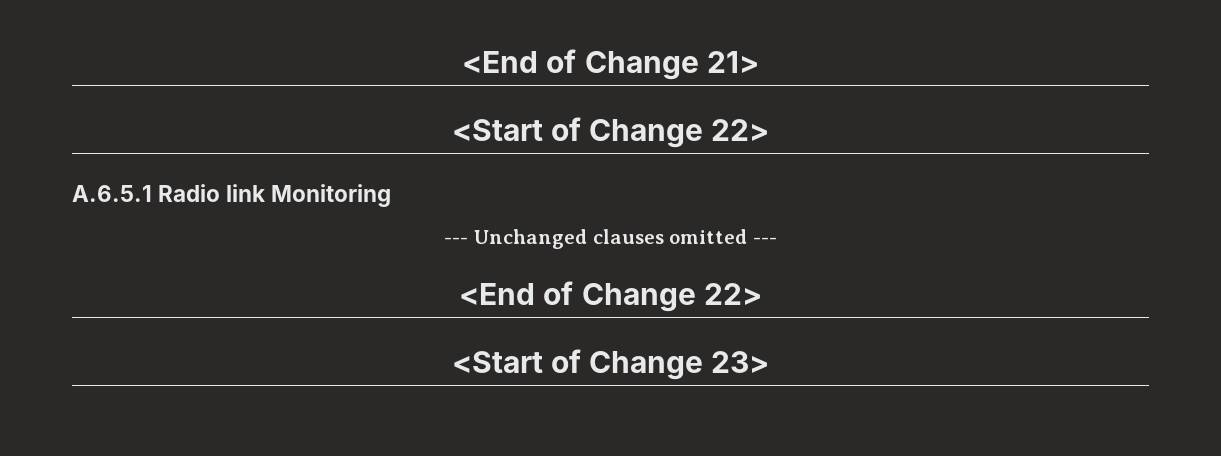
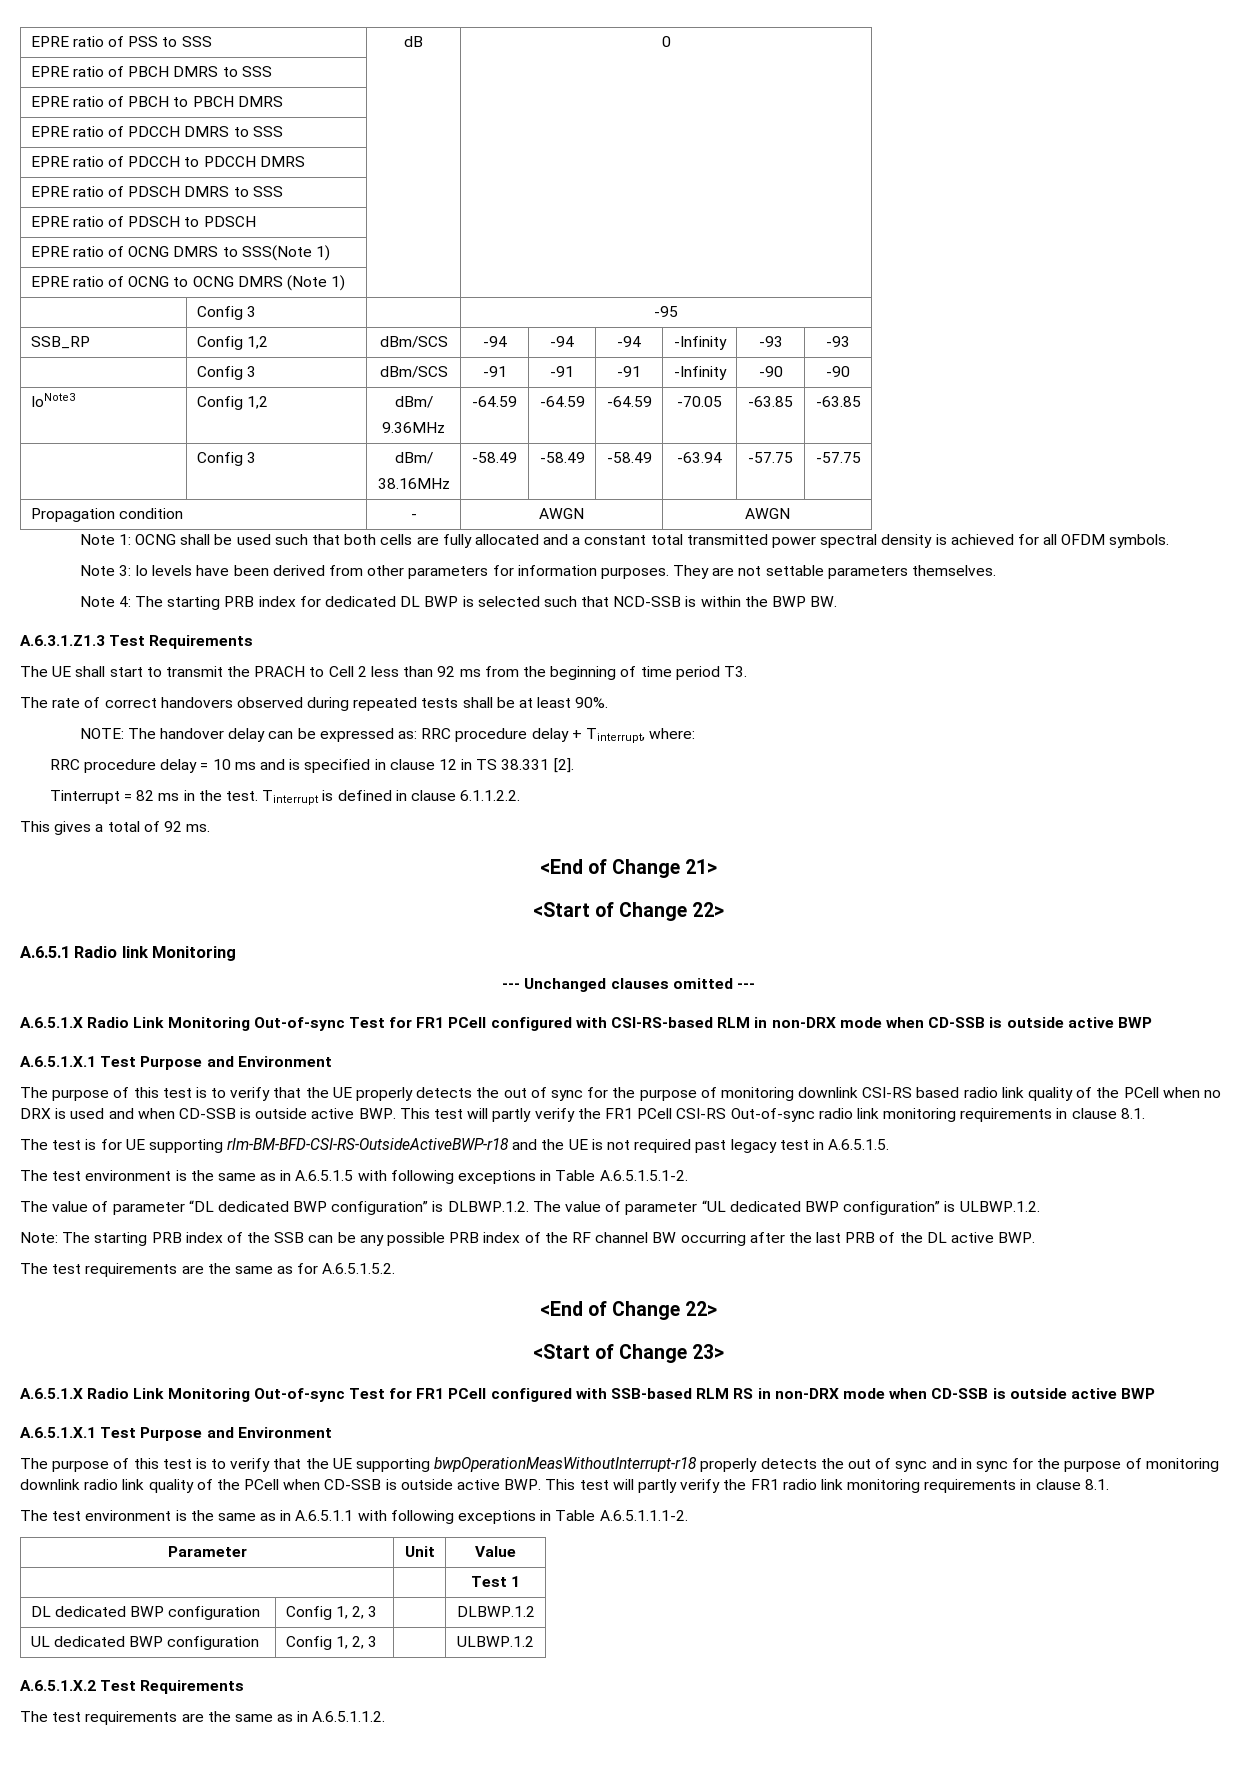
+ EPRE ratio of PSS to SSS | dB | 0
+ EPRE ratio of PBCH DMRS to SSS | |
+ EPRE ratio of PBCH to PBCH DMRS | |
+ EPRE ratio of PDCCH DMRS to SSS | |
+ EPRE ratio of PDCCH to PDCCH DMRS | |
+ EPRE ratio of PDSCH DMRS to SSS | |
+ EPRE ratio of PDSCH to PDSCH | |
+ EPRE ratio of OCNG DMRS to SSS(Note 1) | |
+ EPRE ratio of OCNG to OCNG DMRS (Note 1) | |
+ | Config 3 | | -95
+ SSB_RP | Config 1,2 | dBm/SCS | -94 | -94 | -94 | -Infinity | -93 | -93
+ | Config 3 | dBm/SCS | -91 | -91 | -91 | -Infinity | -90 | -90
+ IoNote3 | Config 1,2 | dBm/
+ 9.36MHz | -64.59 | -64.59 | -64.59 | -70.05 | -63.85 | -63.85
+ | Config 3 | dBm/
+ 38.16MHz | -58.49 | -58.49 | -58.49 | -63.94 | -57.75 | -57.75
+ Propagation condition | - | AWGN | AWGN
+ Note 1: OCNG shall be used such that both cells are fully allocated and a constant total transmitted power spectral density is achieved for all OFDM symbols.
+ Note 3: Io levels have been derived from other parameters for information purposes. They are not settable parameters themselves.
+ Note 4: The starting PRB index for dedicated DL BWP is selected such that NCD-SSB is within the BWP BW.
+ A.6.3.1.Z1.3 Test Requirements
+ The UE shall start to transmit the PRACH to Cell 2 less than 92 ms from the beginning of time period T3.
+ The rate of correct handovers observed during repeated tests shall be at least 90%.
+ NOTE: The handover delay can be expressed as: RRC procedure delay + Tinterrupt, where:
+ RRC procedure delay = 10 ms and is specified in clause 12 in TS 38.331 [2].
+ Tinterrupt = 82 ms in the test. Tinterrupt is defined in clause 6.1.1.2.2.
+ This gives a total of 92 ms.
+ A.6.5.1.X Radio Link Monitoring Out-of-sync Test for FR1 PCell configured with CSI-RS-based RLM in non-DRX mode when CD-SSB is outside active BWP
+ A.6.5.1.X.1 Test Purpose and Environment
+ The purpose of this test is to verify that the UE properly detects the out of sync for the purpose of monitoring downlink CSI-RS based radio link quality of the PCell when no DRX is used and when CD-SSB is outside active BWP. This test will partly verify the FR1 PCell CSI-RS Out-of-sync radio link monitoring requirements in clause 8.1.
+ The test is for UE supporting rlm-BM-BFD-CSI-RS-OutsideActiveBWP-r18 and the UE is not required past legacy test in A.6.5.1.5.
+ The test environment is the same as in A.6.5.1.5 with following exceptions in Table A.6.5.1.5.1-2.
+ The value of parameter “DL dedicated BWP configuration” is DLBWP.1.2. The value of parameter “UL dedicated BWP configuration” is ULBWP.1.2.
+ Note: The starting PRB index of the SSB can be any possible PRB index of the RF channel BW occurring after the last PRB of the DL active BWP.
+ The test requirements are the same as for A.6.5.1.5.2.
+ A.6.5.1.X Radio Link Monitoring Out-of-sync Test for FR1 PCell configured with SSB-based RLM RS in non-DRX mode when CD-SSB is outside active BWP
+ A.6.5.1.X.1 Test Purpose and Environment
+ The purpose of this test is to verify that the UE supporting bwpOperationMeasWithoutInterrupt-r18 properly detects the out of sync and in sync for the purpose of monitoring downlink radio link quality of the PCell when CD-SSB is outside active BWP. This test will partly verify the FR1 radio link monitoring requirements in clause 8.1.
+ The test environment is the same as in A.6.5.1.1 with following exceptions in Table A.6.5.1.1.1-2.
+ Parameter | Unit | Value
+ | | Test 1
+ DL dedicated BWP configuration | Config 1, 2, 3 | | DLBWP.1.2
+ UL dedicated BWP configuration | Config 1, 2, 3 | | ULBWP.1.2
+ A.6.5.1.X.2 Test Requirements
+ The test requirements are the same as in A.6.5.1.1.2.

